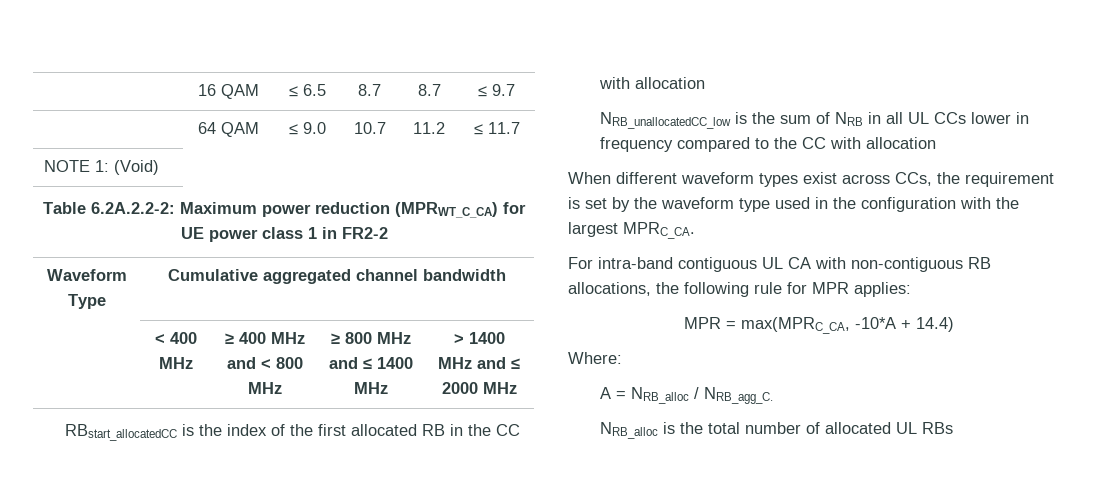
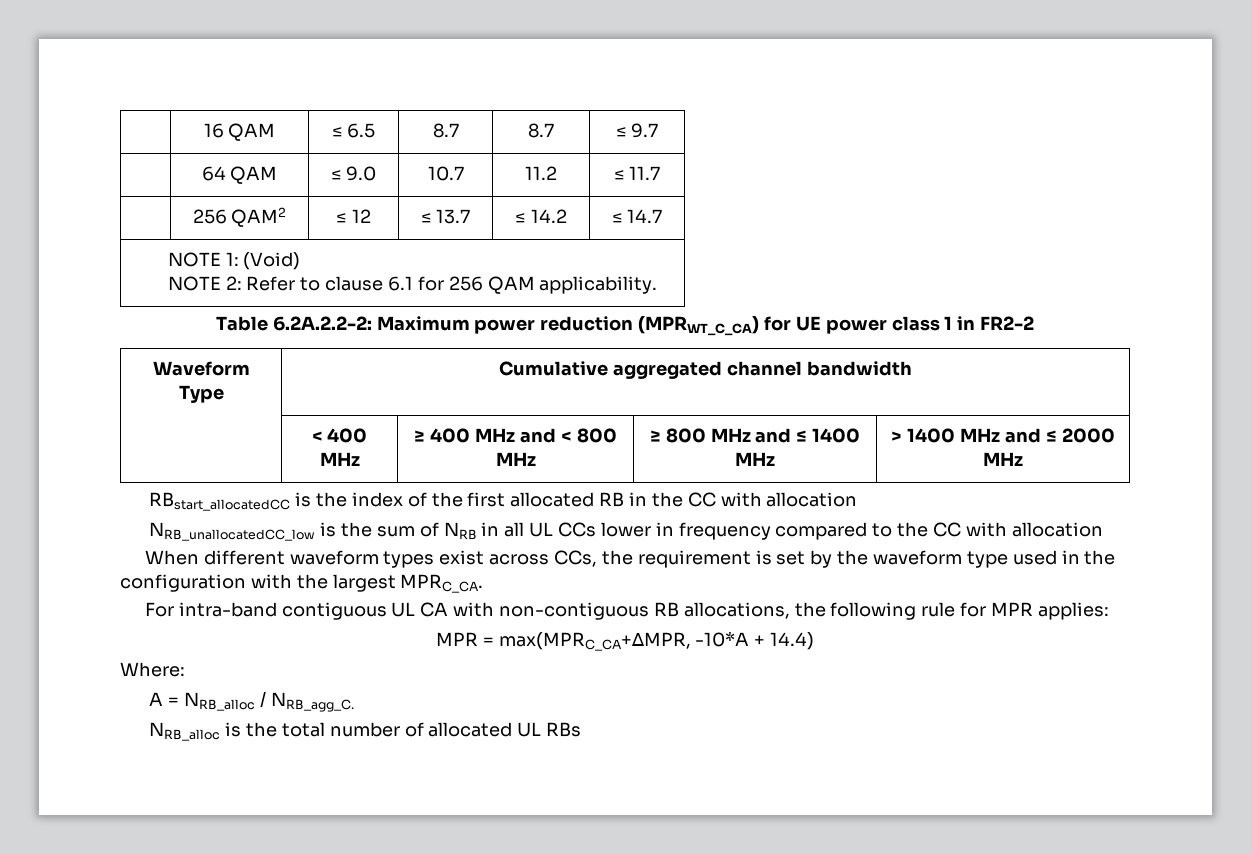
+ | 256 QAM2 | ≤ 12 | ≤ 13.7 | ≤ 14.2 | ≤ 14.7
  NOTE 1: (Void)
+ NOTE 2: Refer to clause 6.1 for 256 QAM applicability.
- MPR = max(MPRC_CA, -10*A + 14.4)
+ MPR = max(MPRC_CA+∆MPR, -10*A + 14.4)

